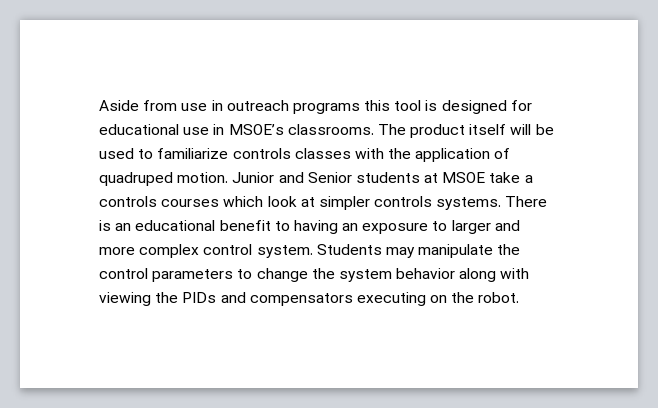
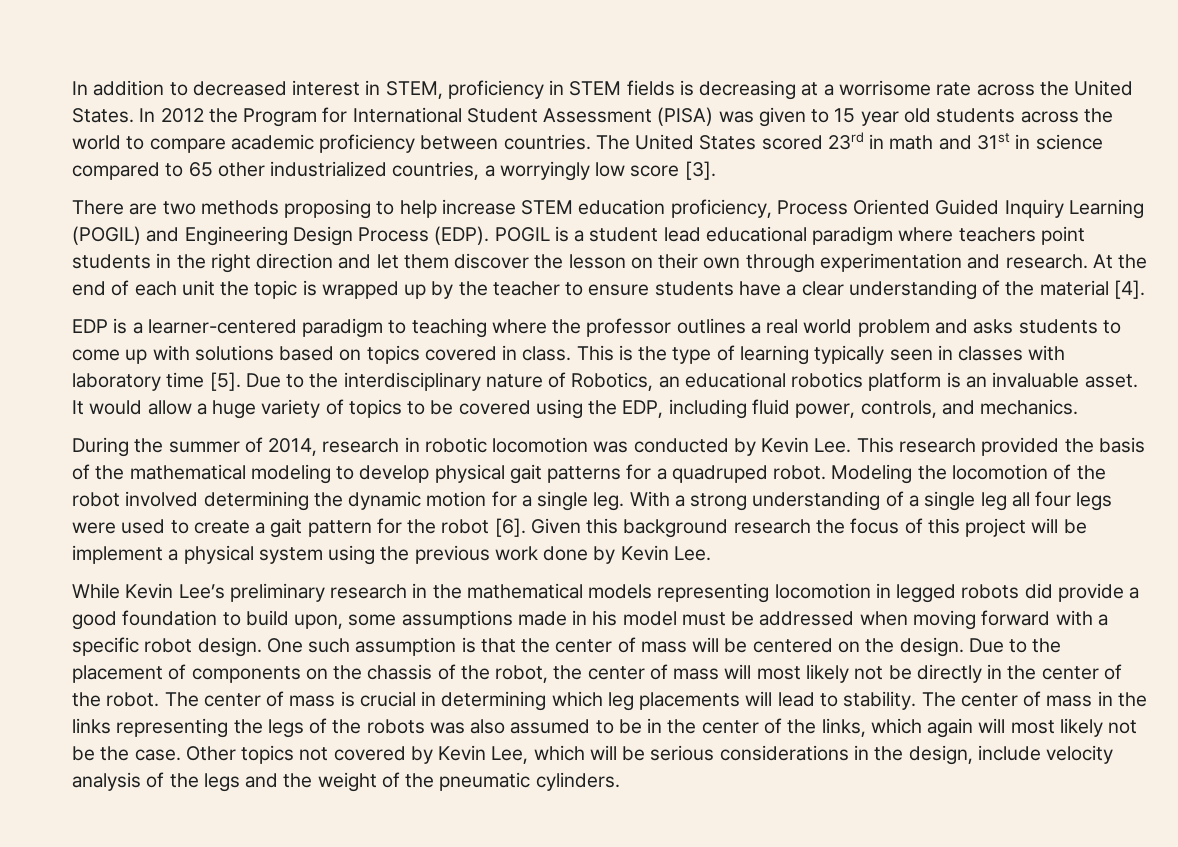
- Aside from use in outreach programs this tool is designed for educational use in MSOE’s classrooms. The product itself will be used to familiarize controls classes with the application of quadruped motion. Junior and Senior students at MSOE take a controls courses which look at simpler controls systems. There is an educational benefit to having an exposure to larger and more complex control system. Students may manipulate the control parameters to change the system behavior along with viewing the PIDs and compensators executing on the robot.
+ In addition to decreased interest in STEM, proficiency in STEM fields is decreasing at a worrisome rate across the United States. In 2012 the Program for International Student Assessment (PISA) was given to 15 year old students across the world to compare academic proficiency between countries. The United States scored 23rd in math and 31st in science compared to 65 other industrialized countries, a worryingly low score [3].
+ There are two methods proposing to help increase STEM education proficiency, Process Oriented Guided Inquiry Learning (POGIL) and Engineering Design Process (EDP). POGIL is a student lead educational paradigm where teachers point students in the right direction and let them discover the lesson on their own through experimentation and research. At the end of each unit the topic is wrapped up by the teacher to ensure students have a clear understanding of the material [4].
+ EDP is a learner-centered paradigm to teaching where the professor outlines a real world problem and asks students to come up with solutions based on topics covered in class. This is the type of learning typically seen in classes with laboratory time [5]. Due to the interdisciplinary nature of Robotics, an educational robotics platform is an invaluable asset. It would allow a huge variety of topics to be covered using the EDP, including fluid power, controls, and mechanics.
+ During the summer of 2014, research in robotic locomotion was conducted by Kevin Lee. This research provided the basis of the mathematical modeling to develop physical gait patterns for a quadruped robot. Modeling the locomotion of the robot involved determining the dynamic motion for a single leg. With a strong understanding of a single leg all four legs were used to create a gait pattern for the robot [6]. Given this background research the focus of this project will be implement a physical system using the previous work done by Kevin Lee.
+ While Kevin Lee’s preliminary research in the mathematical models representing locomotion in legged robots did provide a good foundation to build upon, some assumptions made in his model must be addressed when moving forward with a specific robot design. One such assumption is that the center of mass will be centered on the design. Due to the placement of components on the chassis of the robot, the center of mass will most likely not be directly in the center of the robot. The center of mass is crucial in determining which leg placements will lead to stability. The center of mass in the links representing the legs of the robots was also assumed to be in the center of the links, which again will most likely not be the case. Other topics not covered by Kevin Lee, which will be serious considerations in the design, include velocity analysis of the legs and the weight of the pneumatic cylinders.

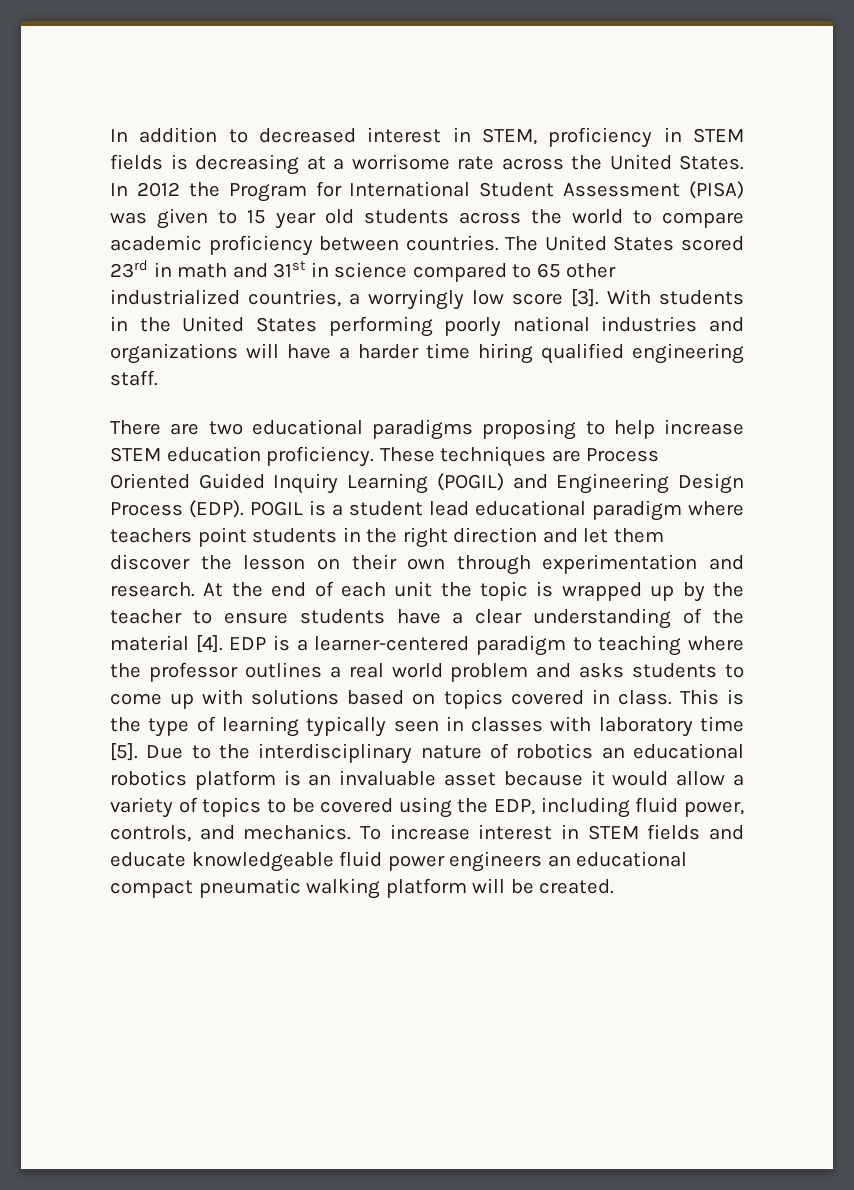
+ With students in the United States performing poorly national industries and organizations will have a harder time hiring qualified engineering staff.
- There are two methods proposing to help increase STEM education proficiency, Process Oriented Guided Inquiry Learning (POGIL) and Engineering Design Process (EDP).
+ There are two educational paradigms proposing to help increase STEM education proficiency. These techniques are Process Oriented Guided Inquiry Learning (POGIL) and Engineering Design Process (EDP).
- At the end of each unit the topic is wrapped up by the teacher to ensure students have a clear understanding of the material [4].
- EDP is a learner-centered paradigm to teaching where the professor outlines a real world problem and asks students to come up with solutions based on topics covered in class.
+ At the end of each unit the topic is wrapped up by the teacher to ensure students have a clear understanding of the material [4]. EDP is a learner-centered paradigm to teaching where the professor outlines a real world problem and asks students to come up with solutions based on topics covered in class.
- Due to the interdisciplinary nature of Robotics, an educational robotics platform is an invaluable asset. It would allow a huge variety of topics to be covered using the EDP, including fluid power, controls, and mechanics.
- During the summer of 2014, research in robotic locomotion was conducted by Kevin Lee. This research provided the basis of the mathematical modeling to develop physical gait patterns for a quadruped robot. Modeling the locomotion of the robot involved determining the dynamic motion for a single leg. With a strong understanding of a single leg all four legs were used to create a gait pattern for the robot [6]. Given this background research the focus of this project will be implement a physical system using the previous work done by Kevin Lee.
- While Kevin Lee’s preliminary research in the mathematical models representing locomotion in legged robots did provide a good foundation to build upon, some assumptions made in his model must be addressed when moving forward with a specific robot design. One such assumption is that the center of mass will be centered on the design. Due to the placement of components on the chassis of the robot, the center of mass will most likely not be directly in the center of the robot. The center of mass is crucial in determining which leg placements will lead to stability. The center of mass in the links representing the legs of the robots was also assumed to be in the center of the links, which again will most likely not be the case. Other topics not covered by Kevin Lee, which will be serious considerations in the design, include velocity analysis of the legs and the weight of the pneumatic cylinders.
+ Due to the interdisciplinary nature of robotics an educational robotics platform is an invaluable asset because it would allow a variety of topics to be covered using the EDP, including fluid power, controls, and mechanics. To increase interest in STEM fields and educate knowledgeable fluid power engineers an educational compact pneumatic walking platform will be created.

